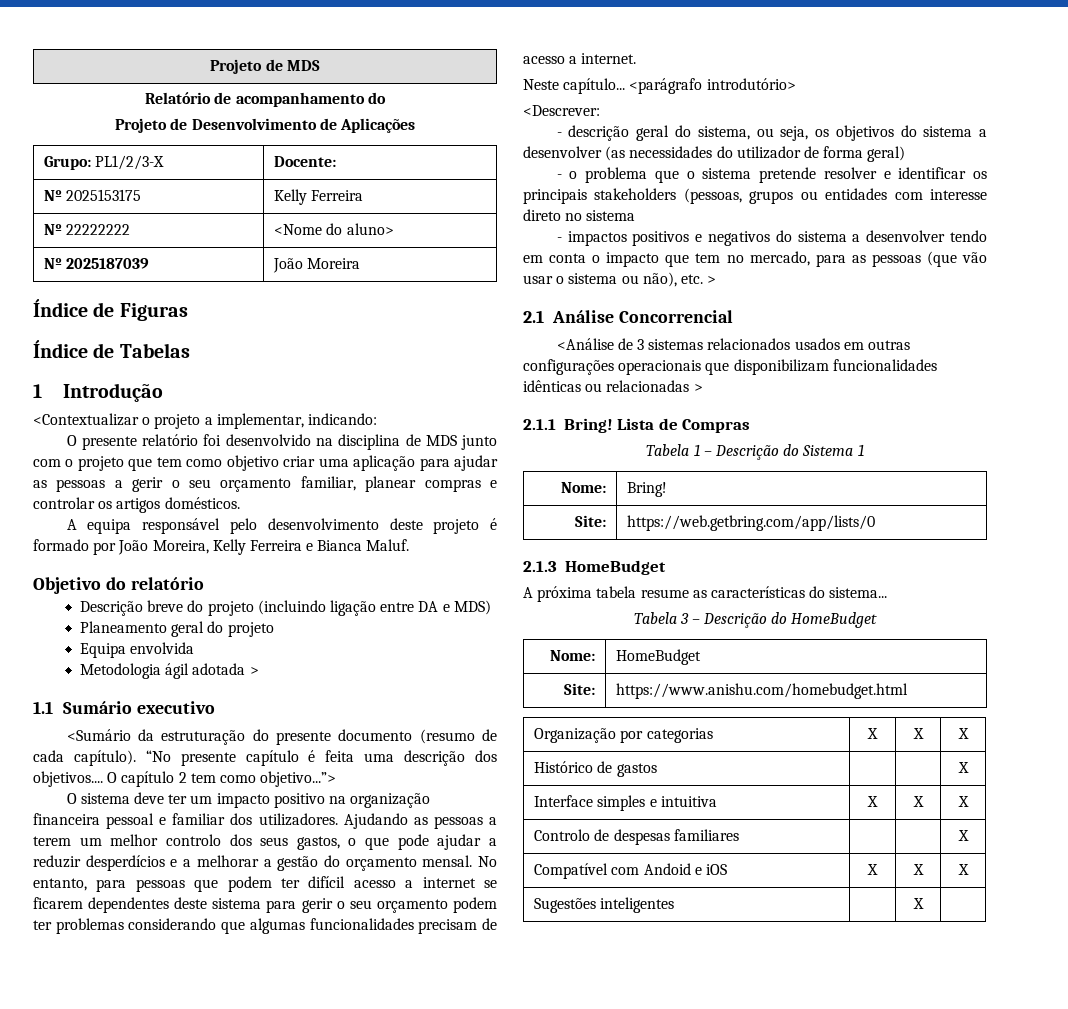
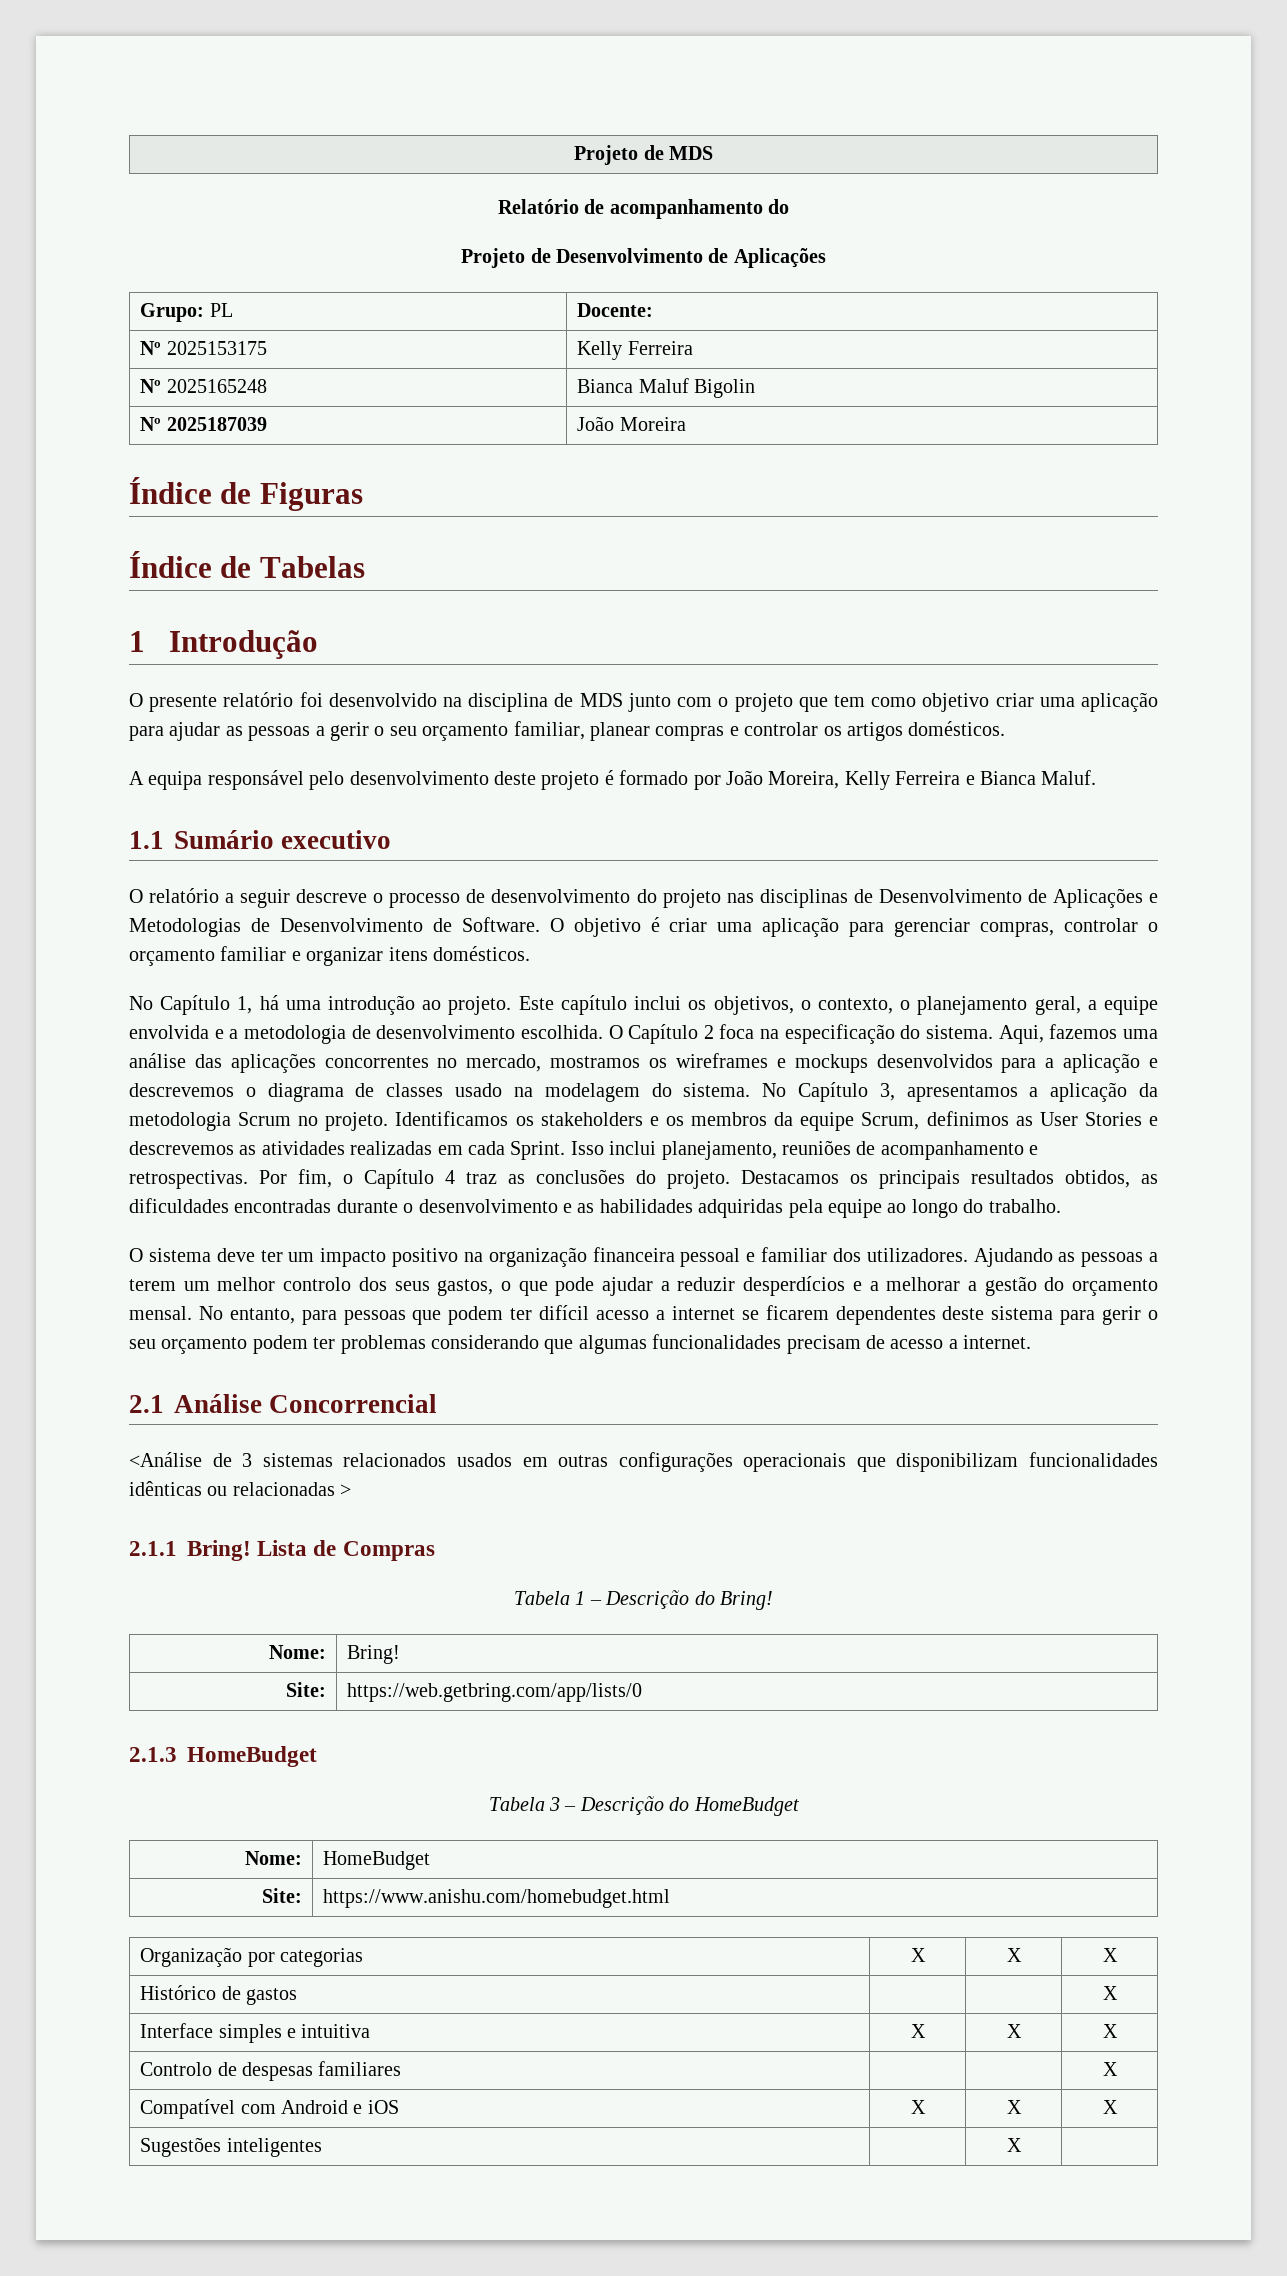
- Grupo: PL1/2/3-X | Docente:
+ Grupo: PL | Docente:
- Nº 22222222 | <Nome do aluno>
+ Nº 2025165248 | Bianca Maluf Bigolin
- <Contextualizar o projeto a implementar, indicando:
- Objetivo do relatório
- Descrição breve do projeto (incluindo ligação entre DA e MDS)
- Planeamento geral do projeto
- Equipa envolvida
- Metodologia ágil adotada >
  1.1 Sumário executivo
- <Sumário da estruturação do presente documento (resumo de cada capítulo). “No presente capítulo é feita uma descrição dos objetivos.... O capítulo 2 tem como objetivo...”>
+ O relatório a seguir descreve o processo de desenvolvimento do projeto nas disciplinas de Desenvolvimento de Aplicações e Metodologias de Desenvolvimento de Software. O objetivo é criar uma aplicação para gerenciar compras, controlar o orçamento familiar e organizar itens domésticos.
+ No Capítulo 1, há uma introdução ao projeto. Este capítulo inclui os objetivos, o contexto, o planejamento geral, a equipe envolvida e a metodologia de desenvolvimento escolhida. O Capítulo 2 foca na especificação do sistema. Aqui, fazemos uma análise das aplicações concorrentes no mercado, mostramos os wireframes e mockups desenvolvidos para a aplicação e descrevemos o diagrama de classes usado na modelagem do sistema. No Capítulo 3, apresentamos a aplicação da metodologia Scrum no projeto. Identificamos os stakeholders e os membros da equipe Scrum, definimos as User Stories e descrevemos as atividades realizadas em cada Sprint. Isso inclui planejamento, reuniões de acompanhamento e retrospectivas. Por fim, o Capítulo 4 traz as conclusões do projeto. Destacamos os principais resultados obtidos, as dificuldades encontradas durante o desenvolvimento e as habilidades adquiridas pela equipe ao longo do trabalho.
- Neste capítulo... <parágrafo introdutório>
- <Descrever:
- - descrição geral do sistema, ou seja, os objetivos do sistema a desenvolver (as necessidades do utilizador de forma geral)
- - o problema que o sistema pretende resolver e identificar os principais stakeholders (pessoas, grupos ou entidades com interesse direto no sistema
- - impactos positivos e negativos do sistema a desenvolver tendo em conta o impacto que tem no mercado, para as pessoas (que vão usar o sistema ou não), etc. >
- Tabela 1 – Descrição do Sistema 1
+ Tabela 1 – Descrição do Bring!
- A próxima tabela resume as características do sistema...
- Compatível com Andoid e iOS | X | X | X
+ Compatível com Android e iOS | X | X | X

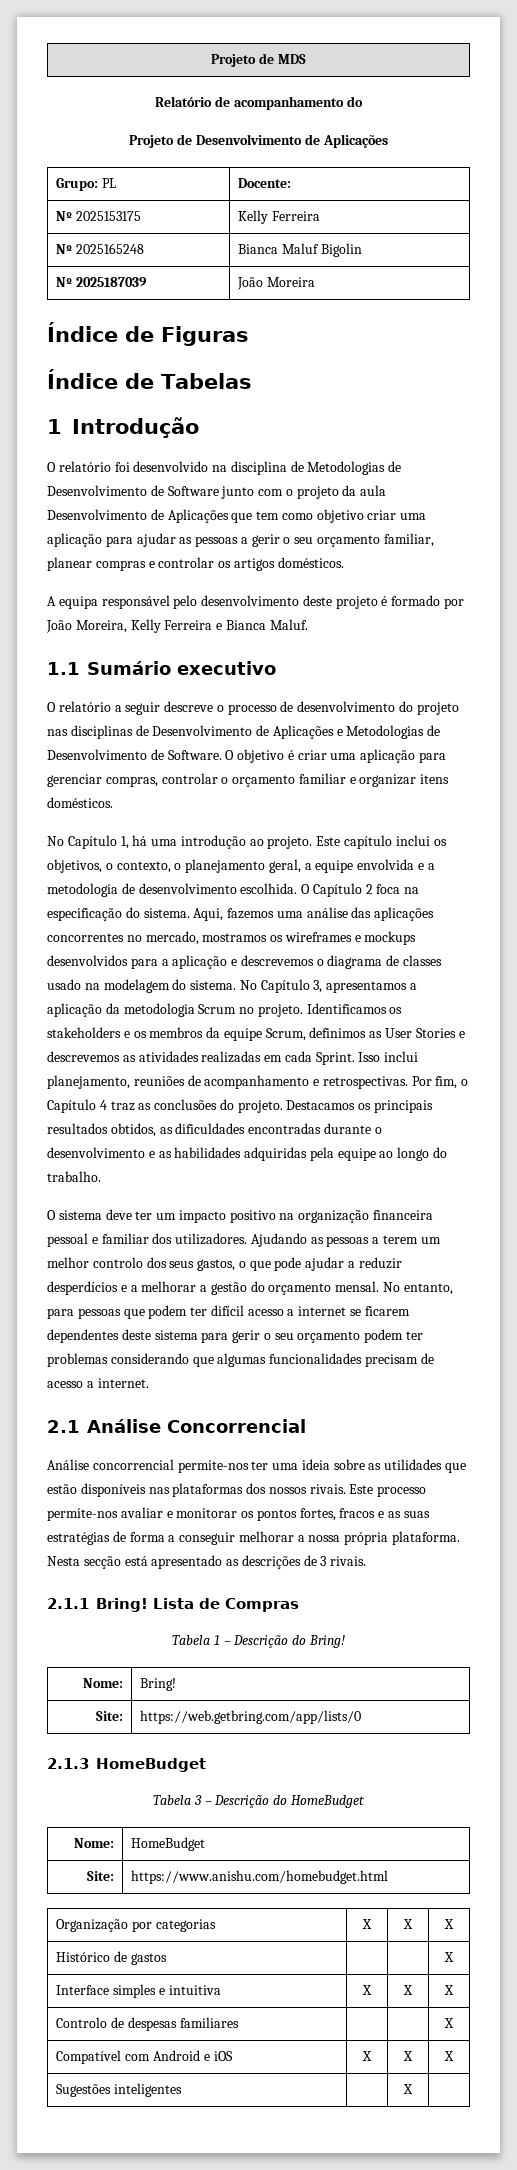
- O presente relatório foi desenvolvido na disciplina de MDS junto com o projeto que tem como objetivo criar uma aplicação para ajudar as pessoas a gerir o seu orçamento familiar, planear compras e controlar os artigos domésticos.
+ O relatório foi desenvolvido na disciplina de Metodologias de Desenvolvimento de Software junto com o projeto da aula Desenvolvimento de Aplicações que tem como objetivo criar uma aplicação para ajudar as pessoas a gerir o seu orçamento familiar, planear compras e controlar os artigos domésticos.
- <Análise de 3 sistemas relacionados usados em outras configurações operacionais que disponibilizam funcionalidades idênticas ou relacionadas >
+ Análise concorrencial permite-nos ter uma ideia sobre as utilidades que estão disponíveis nas plataformas dos nossos rivais. Este processo permite-nos avaliar e monitorar os pontos fortes, fracos e as suas estratégias de forma a conseguir melhorar a nossa própria plataforma. Nesta secção está apresentado as descrições de 3 rivais.

